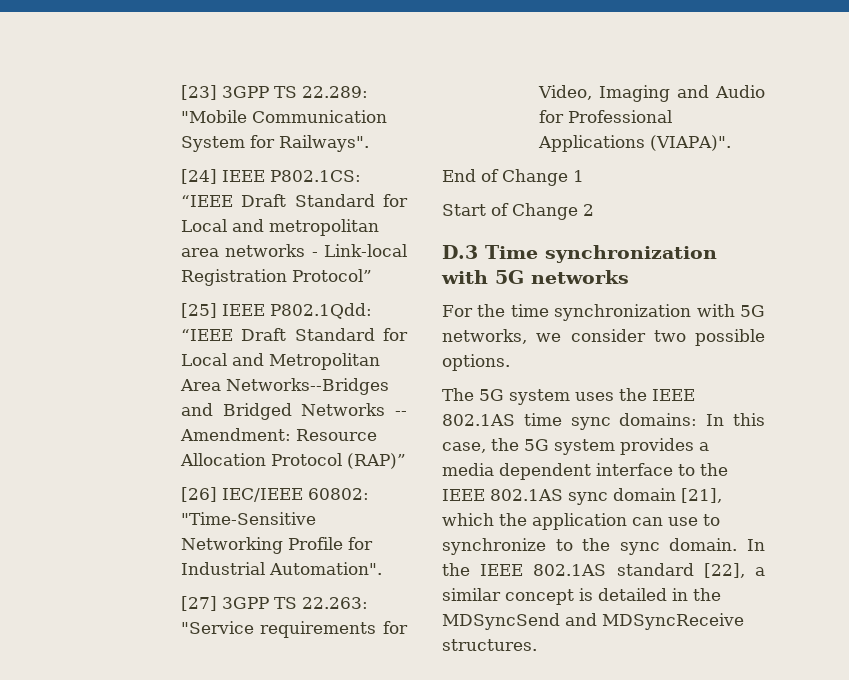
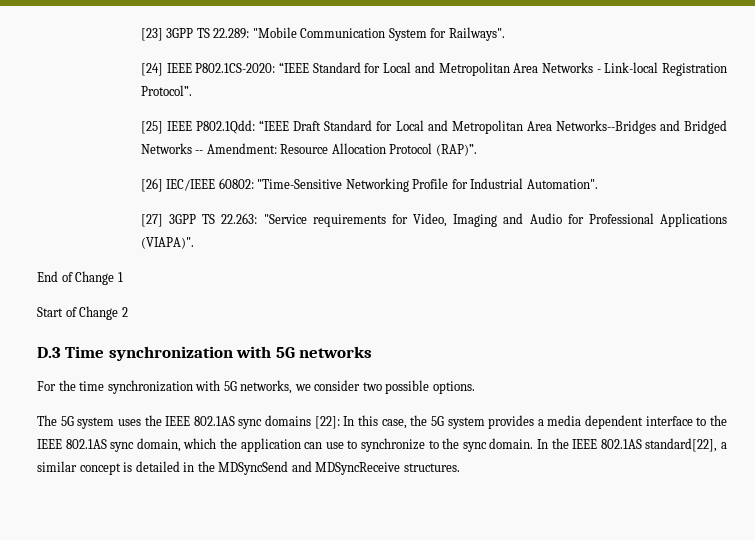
- [24] IEEE P802.1CS: “IEEE Draft Standard for Local and metropolitan area networks - Link-local Registration Protocol”
+ [24] IEEE P802.1CS-2020: “IEEE Standard for Local and Metropolitan Area Networks - Link-local Registration Protocol”.
- [25] IEEE P802.1Qdd: “IEEE Draft Standard for Local and Metropolitan Area Networks--Bridges and Bridged Networks -- Amendment: Resource Allocation Protocol (RAP)”
+ [25] IEEE P802.1Qdd: “IEEE Draft Standard for Local and Metropolitan Area Networks--Bridges and Bridged Networks -- Amendment: Resource Allocation Protocol (RAP)”.
- The 5G system uses the IEEE 802.1AS time sync domains: In this case, the 5G system provides a media dependent interface to the IEEE 802.1AS sync domain [21], which the application can use to synchronize to the sync domain.
+ The 5G system uses the IEEE 802.1AS sync domains [22]: In this case, the 5G system provides a media dependent interface to the IEEE 802.1AS sync domain, which the application can use to synchronize to the sync domain.
- In the IEEE 802.1AS standard [22], a similar concept is detailed in the MDSyncSend and MDSyncReceive structures.
+ In the IEEE 802.1AS standard[22], a similar concept is detailed in the MDSyncSend and MDSyncReceive structures.

